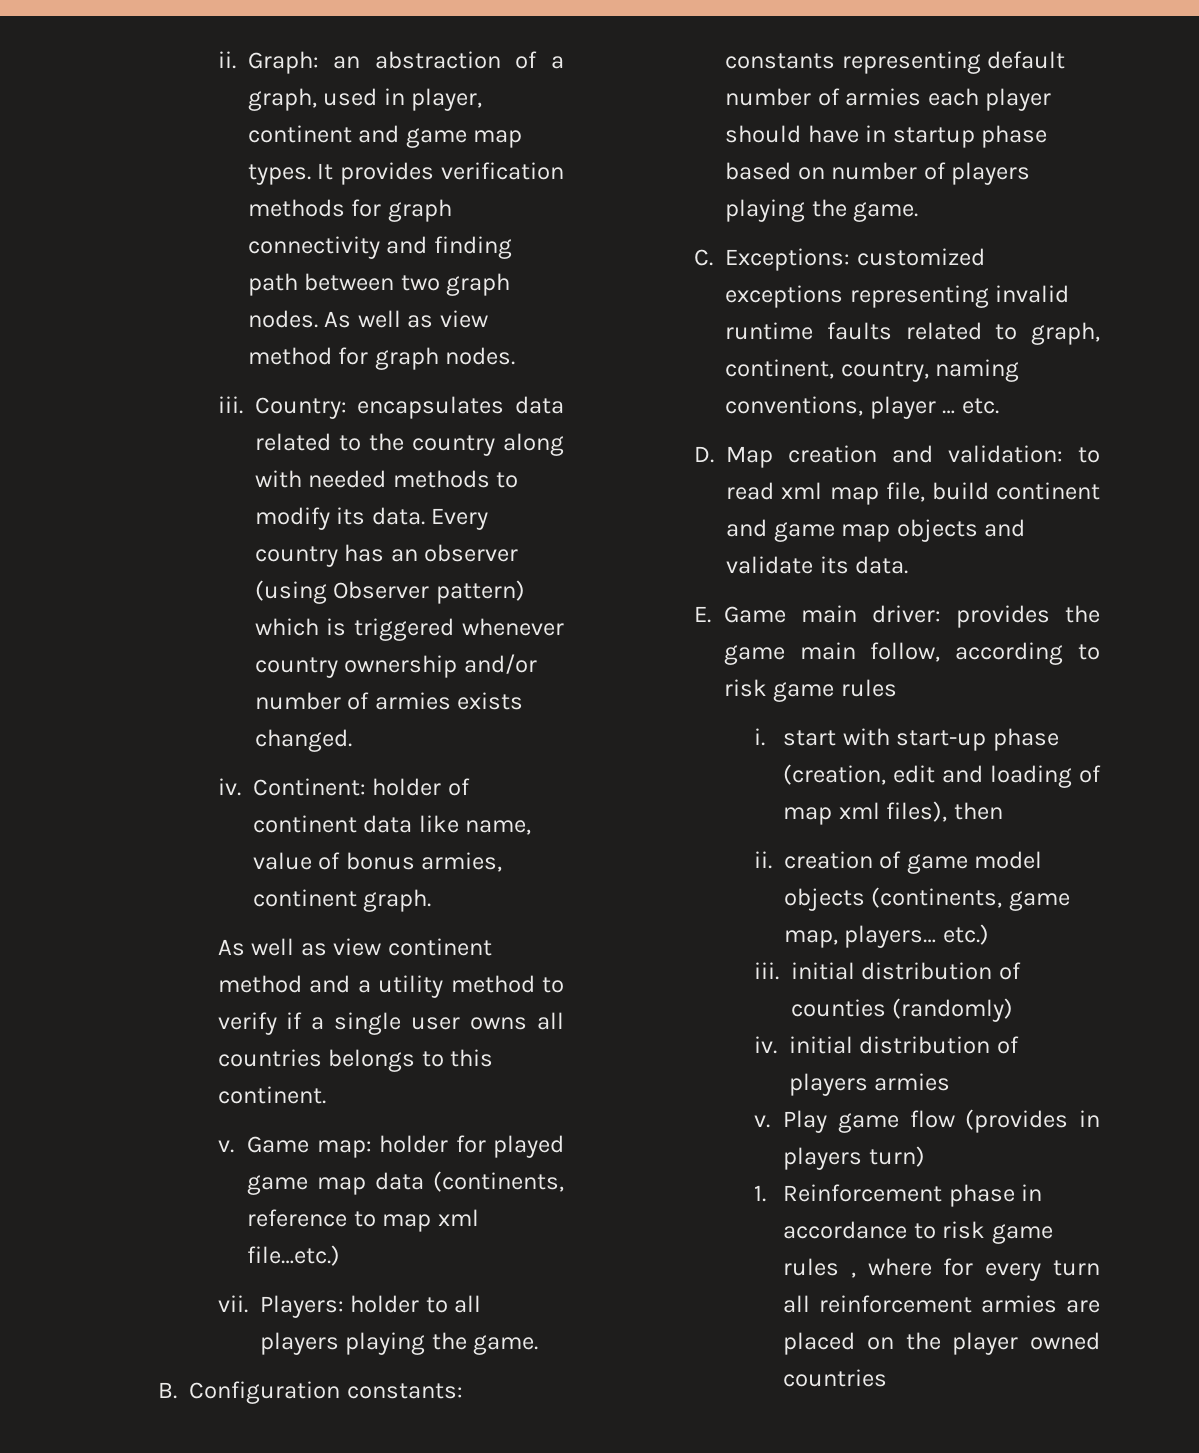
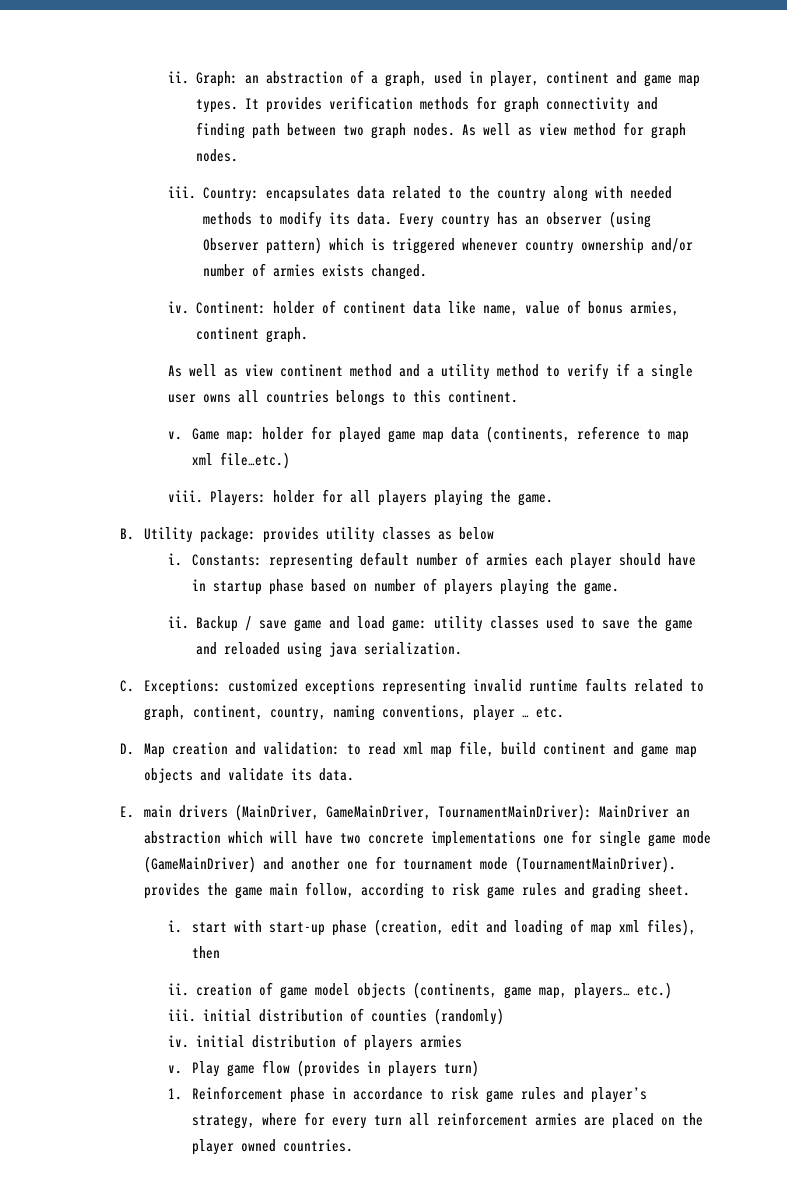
- vii.
+ viii.
- Players: holder to all players playing the game.
+ Players: holder for all players playing the game.
- B. Configuration constants: constants representing default number of armies each player should have in startup phase based on number of players playing the game.
+ B. Utility package: provides utility classes as below
+ i. Constants: representing default number of armies each player should have in startup phase based on number of players playing the game.
+ ii. Backup / save game and load game: utility classes used to save the game and reloaded using java serialization.
- E. Game main driver: provides the game main follow, according to risk game rules
+ E. main drivers (MainDriver, GameMainDriver, TournamentMainDriver): MainDriver an abstraction which will have two concrete implementations one for single game mode (GameMainDriver) and another one for tournament mode (TournamentMainDriver). provides the game main follow, according to risk game rules and grading sheet.
- 1. Reinforcement phase in accordance to risk game rules , where for every turn all reinforcement armies are placed on the player owned countries
+ 1. Reinforcement phase in accordance to risk game rules and player’s strategy, where for every turn all reinforcement armies are placed on the player owned countries.

